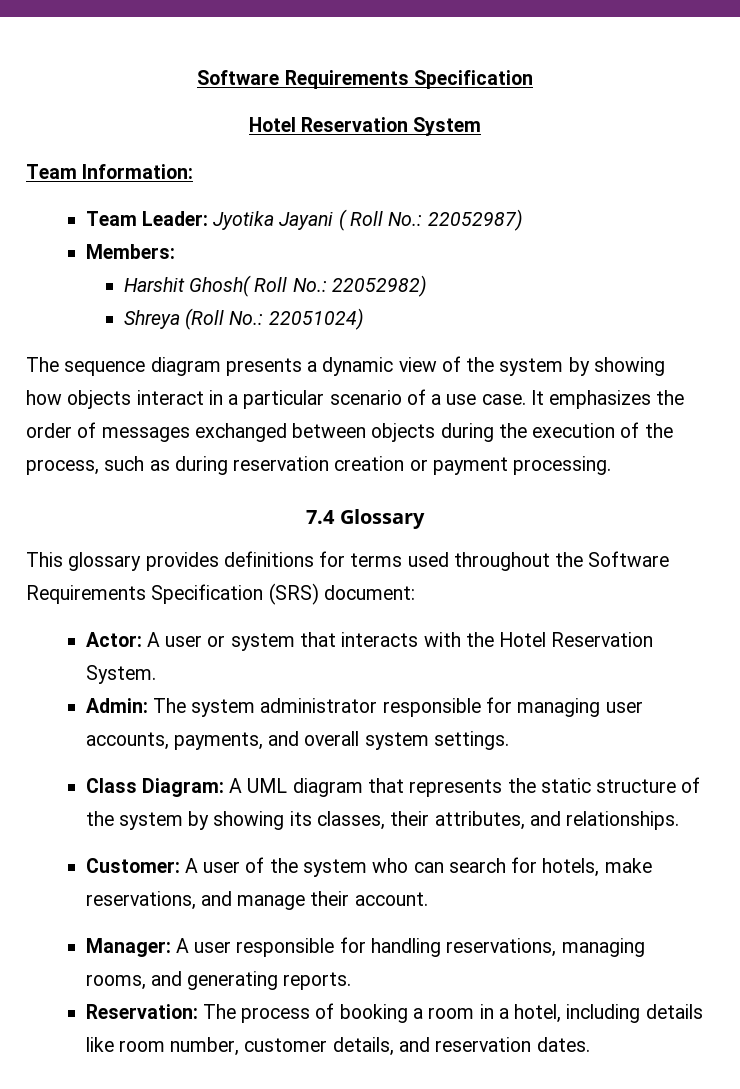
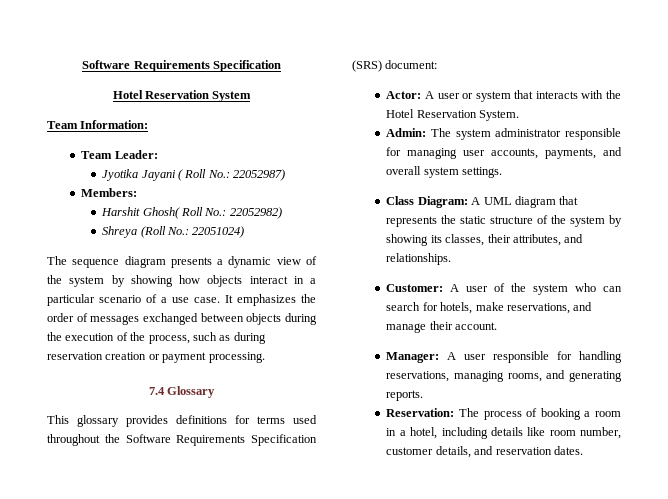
- Team Leader: Jyotika Jayani ( Roll No.: 22052987)
+ Team Leader:
+ Jyotika Jayani ( Roll No.: 22052987)

